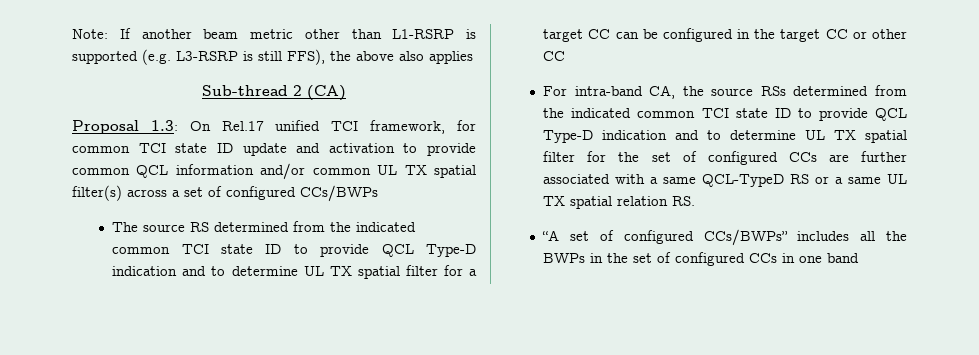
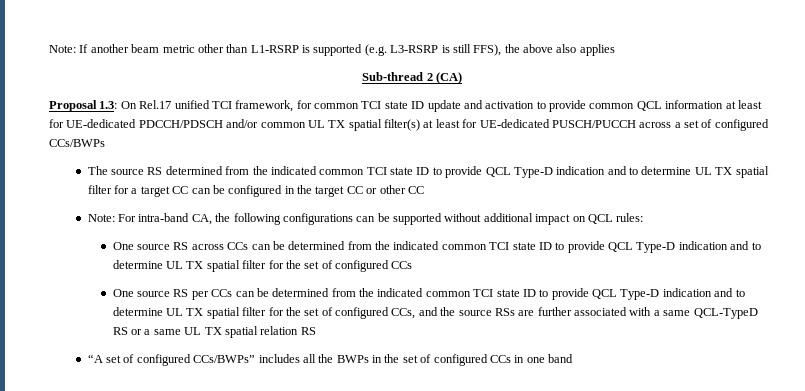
- Proposal 1.3: On Rel.17 unified TCI framework, for common TCI state ID update and activation to provide common QCL information and/or common UL TX spatial filter(s) across a set of configured CCs/BWPs
+ Proposal 1.3: On Rel.17 unified TCI framework, for common TCI state ID update and activation to provide common QCL information at least for UE-dedicated PDCCH/PDSCH and/or common UL TX spatial filter(s) at least for UE-dedicated PUSCH/PUCCH across a set of configured CCs/BWPs
- For intra-band CA, the source RSs determined from the indicated common TCI state ID to provide QCL Type-D indication and to determine UL TX spatial filter for the set of configured CCs are further associated with a same QCL-TypeD RS or a same UL TX spatial relation RS.
+ Note: For intra-band CA, the following configurations can be supported without additional impact on QCL rules:
+ One source RS across CCs can be determined from the indicated common TCI state ID to provide QCL Type-D indication and to determine UL TX spatial filter for the set of configured CCs
+ One source RS per CCs can be determined from the indicated common TCI state ID to provide QCL Type-D indication and to determine UL TX spatial filter for the set of configured CCs, and the source RSs are further associated with a same QCL-TypeD RS or a same UL TX spatial relation RS

